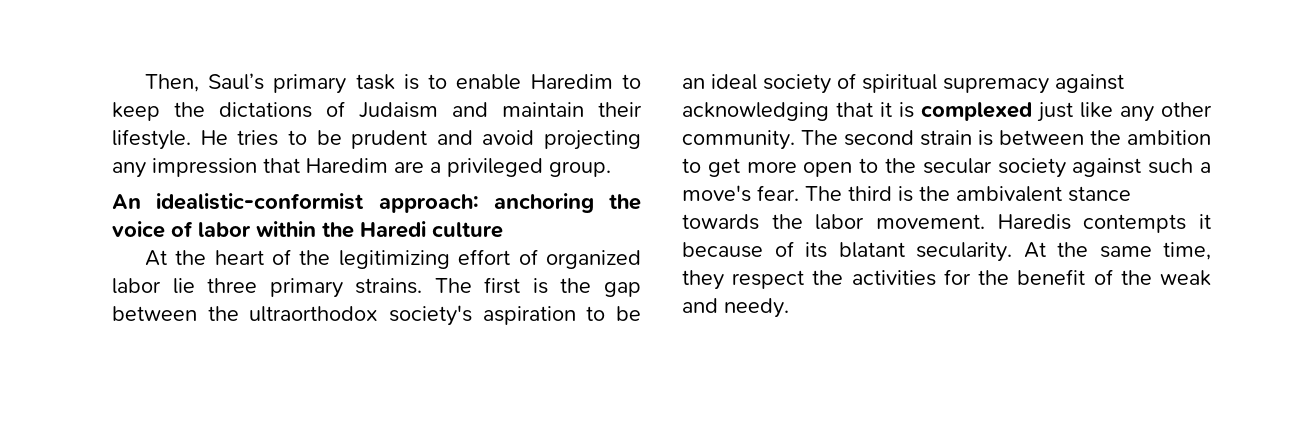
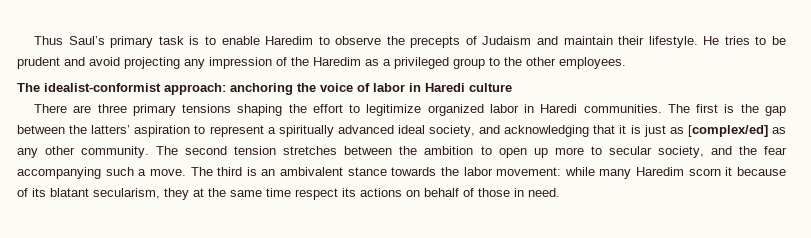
- Then, Saul’s primary task is to enable Haredim to keep the dictations of Judaism and maintain their lifestyle.
+ Thus Saul’s primary task is to enable Haredim to observe the precepts of Judaism and maintain their lifestyle.
- He tries to be prudent and avoid projecting any impression that Haredim are a privileged group.
- An idealistic-conformist approach: anchoring the voice of labor within the Haredi culture
+ He tries to be prudent and avoid projecting any impression of the Haredim as a privileged group to the other employees.
+ The idealist-conformist approach: anchoring the voice of labor in Haredi culture
- At the heart of the legitimizing effort of organized labor lie three primary strains.
+ There are three primary tensions shaping the effort to legitimize organized labor in Haredi communities.
- The first is the gap between the ultraorthodox society's aspiration to be an ideal society of spiritual supremacy against acknowledging that it is complexed just like any other community.
+ The first is the gap between the latters’ aspiration to represent a spiritually advanced ideal society, and acknowledging that it is just as [complex/ed] as any other community.
- The second strain is between the ambition to get more open to the secular society against such a move's fear.
+ The second tension stretches between the ambition to open up more to secular society, and the fear accompanying such a move.
- The third is the ambivalent stance towards the labor movement. Haredis contempts it because of its blatant secularity. At the same time, they respect the activities for the benefit of the weak and needy.
+ The third is an ambivalent stance towards the labor movement: while many Haredim scorn it because of its blatant secularism, they at the same time respect its actions on behalf of those in need.

